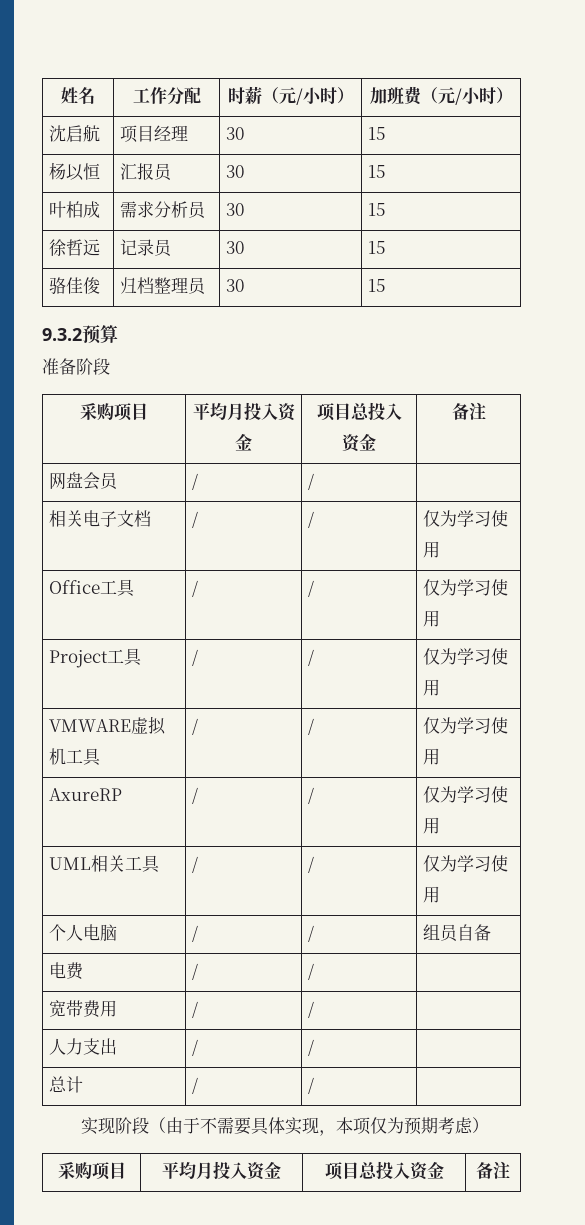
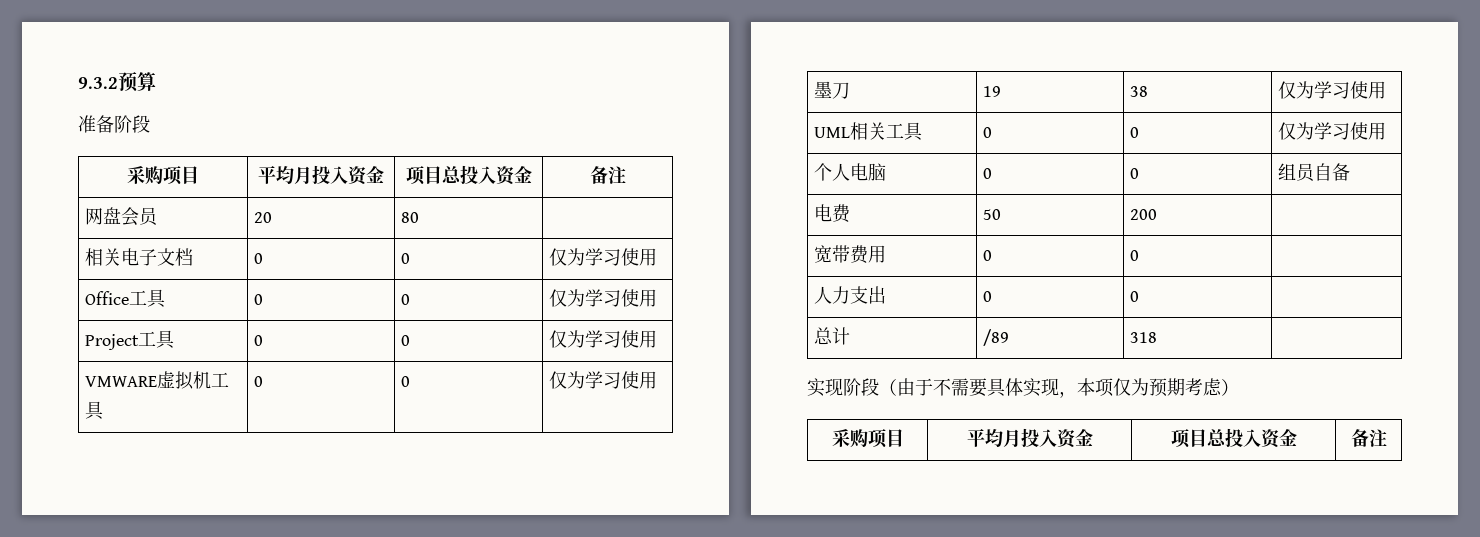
- 姓名 | 工作分配 | 时薪（元/小时） | 加班费（元/小时）
- 沈启航 | 项目经理 | 30 | 15
- 杨以恒 | 汇报员 | 30 | 15
- 叶柏成 | 需求分析员 | 30 | 15
- 徐哲远 | 记录员 | 30 | 15
- 骆佳俊 | 归档整理员 | 30 | 15
- 网盘会员 | / | / |
+ 网盘会员 | 20 | 80 |
- 相关电子文档 | / | / | 仅为学习使用
+ 相关电子文档 | 0 | 0 | 仅为学习使用
- Office工具 | / | / | 仅为学习使用
+ Office工具 | 0 | 0 | 仅为学习使用
- Project工具 | / | / | 仅为学习使用
+ Project工具 | 0 | 0 | 仅为学习使用
- VMWARE虚拟机工具 | / | / | 仅为学习使用
- AxureRP | / | / | 仅为学习使用
+ VMWARE虚拟机工具 | 0 | 0 | 仅为学习使用
+ 墨刀 | 19 | 38 | 仅为学习使用
- UML相关工具 | / | / | 仅为学习使用
+ UML相关工具 | 0 | 0 | 仅为学习使用
- 个人电脑 | / | / | 组员自备
+ 个人电脑 | 0 | 0 | 组员自备
- 电费 | / | / |
+ 电费 | 50 | 200 |
- 宽带费用 | / | / |
+ 宽带费用 | 0 | 0 |
- 人力支出 | / | / |
+ 人力支出 | 0 | 0 |
- 总计 | / | / |
+ 总计 | /89 | 318 |

